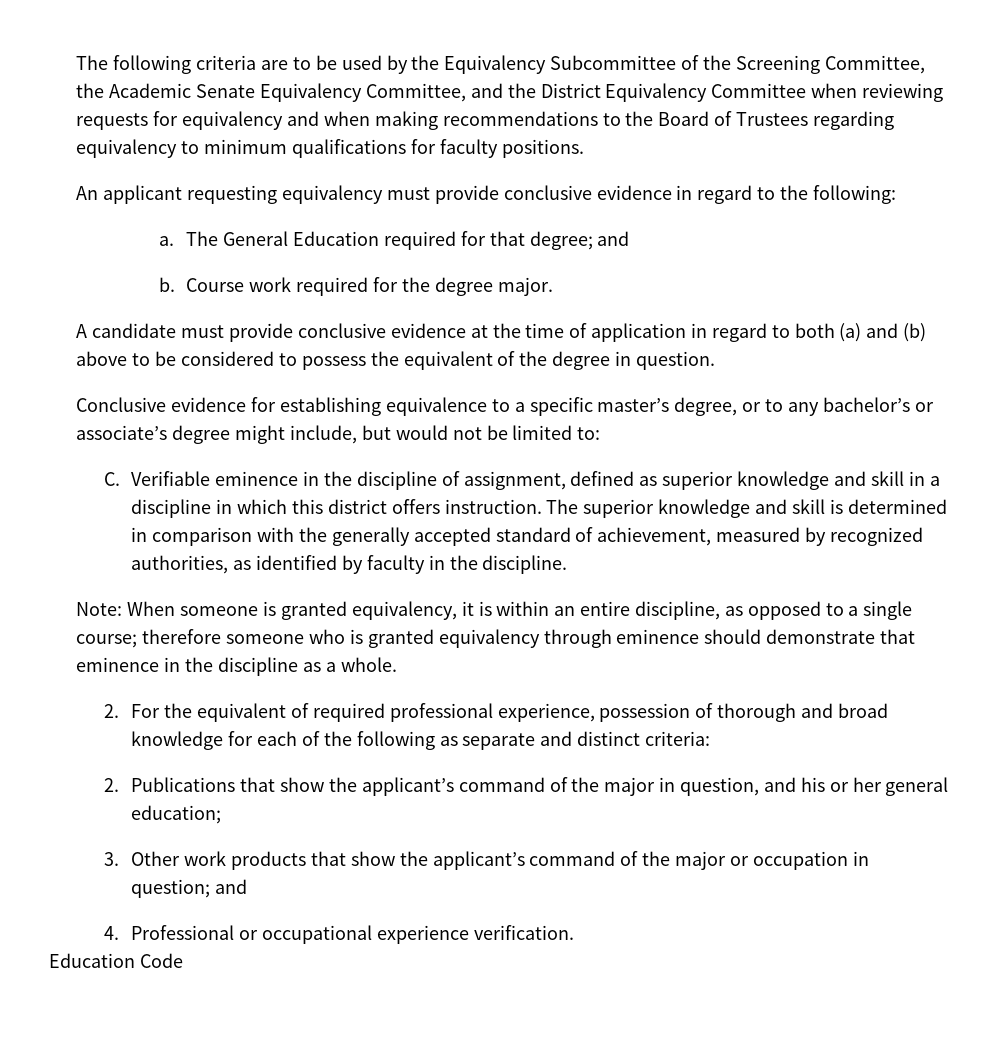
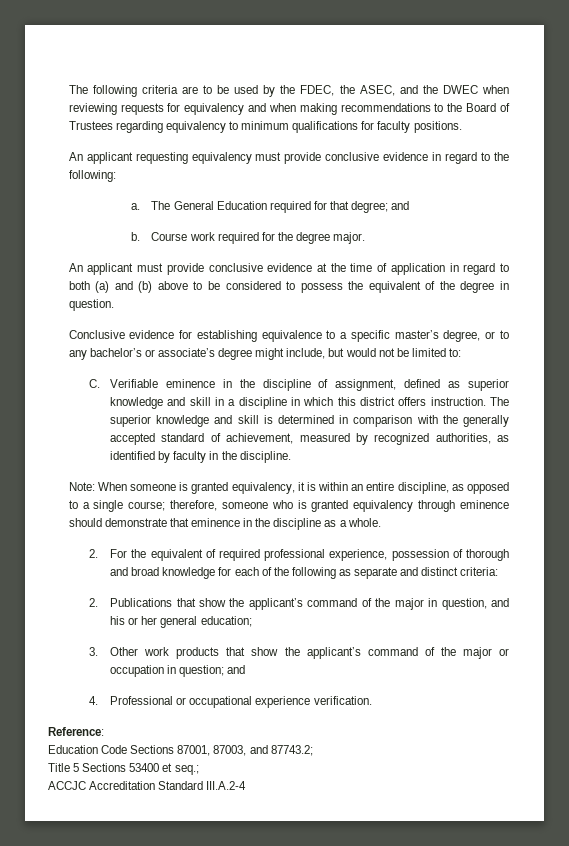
- The following criteria are to be used by the Equivalency Subcommittee of the Screening Committee, the Academic Senate Equivalency Committee, and the District Equivalency Committee when reviewing requests for equivalency and when making recommendations to the Board of Trustees regarding equivalency to minimum qualifications for faculty positions.
+ The following criteria are to be used by the FDEC, the ASEC, and the DWEC when reviewing requests for equivalency and when making recommendations to the Board of Trustees regarding equivalency to minimum qualifications for faculty positions.
- A candidate must provide conclusive evidence at the time of application in regard to both (a) and (b) above to be considered to possess the equivalent of the degree in question.
+ An applicant must provide conclusive evidence at the time of application in regard to both (a) and (b) above to be considered to possess the equivalent of the degree in question.
- Note: When someone is granted equivalency, it is within an entire discipline, as opposed to a single course; therefore someone who is granted equivalency through eminence should demonstrate that eminence in the discipline as a whole.
+ Note: When someone is granted equivalency, it is within an entire discipline, as opposed to a single course; therefore, someone who is granted equivalency through eminence should demonstrate that eminence in the discipline as a whole.
+ Reference:
- Education Code
+ Education Code Sections 87001, 87003, and 87743.2;
+ Title 5 Sections 53400 et seq.;
+ ACCJC Accreditation Standard III.A.2-4

